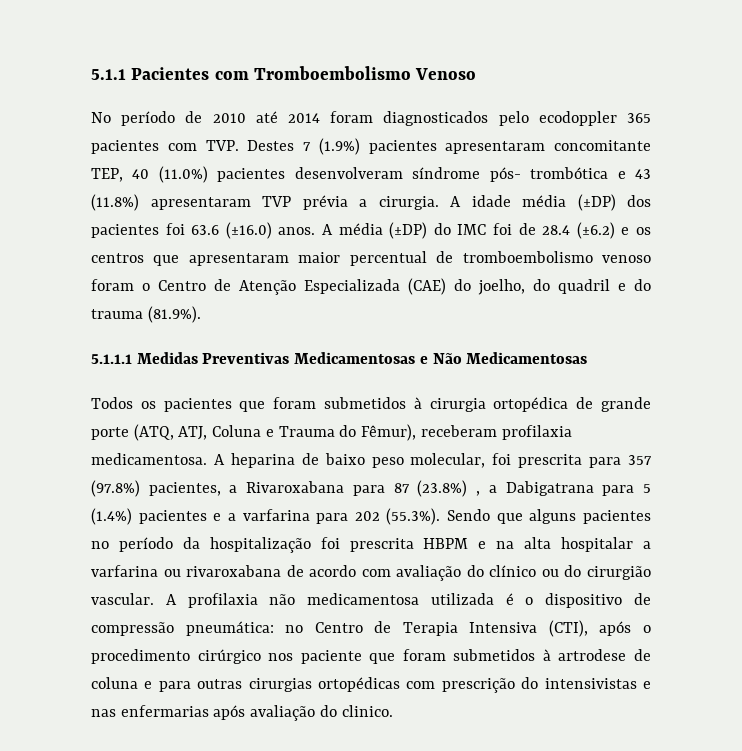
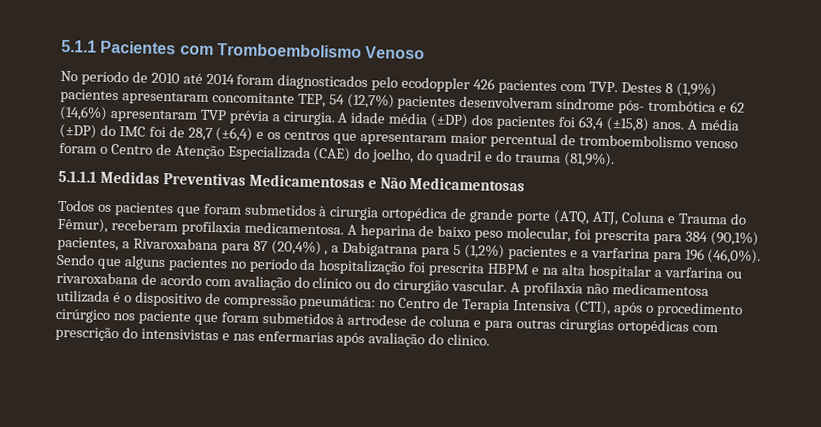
- No período de 2010 até 2014 foram diagnosticados pelo ecodoppler 365 pacientes com TVP. Destes 7 (1.9%) pacientes apresentaram concomitante TEP, 40 (11.0%) pacientes desenvolveram síndrome pós- trombótica e 43 (11.8%) apresentaram TVP prévia a cirurgia.
+ No período de 2010 até 2014 foram diagnosticados pelo ecodoppler 426 pacientes com TVP. Destes 8 (1,9%) pacientes apresentaram concomitante TEP, 54 (12,7%) pacientes desenvolveram síndrome pós- trombótica e 62 (14,6%) apresentaram TVP prévia a cirurgia.
- A idade média (±DP) dos pacientes foi 63.6 (±16.0) anos.
+ A idade média (±DP) dos pacientes foi 63,4 (±15,8) anos.
- A média (±DP) do IMC foi de 28.4 (±6.2) e os centros que apresentaram maior percentual de tromboembolismo venoso foram o Centro de Atenção Especializada (CAE) do joelho, do quadril e do trauma (81.9%).
+ A média (±DP) do IMC foi de 28,7 (±6,4) e os centros que apresentaram maior percentual de tromboembolismo venoso foram o Centro de Atenção Especializada (CAE) do joelho, do quadril e do trauma (81,9%).
- A heparina de baixo peso molecular, foi prescrita para 357 (97.8%) pacientes, a Rivaroxabana para 87 (23.8%) , a Dabigatrana para 5 (1.4%) pacientes e a varfarina para 202 (55.3%). Sendo que alguns pacientes no período da hospitalização foi prescrita HBPM e na alta hospitalar a varfarina ou rivaroxabana de acordo com avaliação do clínico ou do cirurgião vascular.
+ A heparina de baixo peso molecular, foi prescrita para 384 (90,1%) pacientes, a Rivaroxabana para 87 (20,4%) , a Dabigatrana para 5 (1,2%) pacientes e a varfarina para 196 (46,0%). Sendo que alguns pacientes no período da hospitalização foi prescrita HBPM e na alta hospitalar a varfarina ou rivaroxabana de acordo com avaliação do clínico ou do cirurgião vascular.

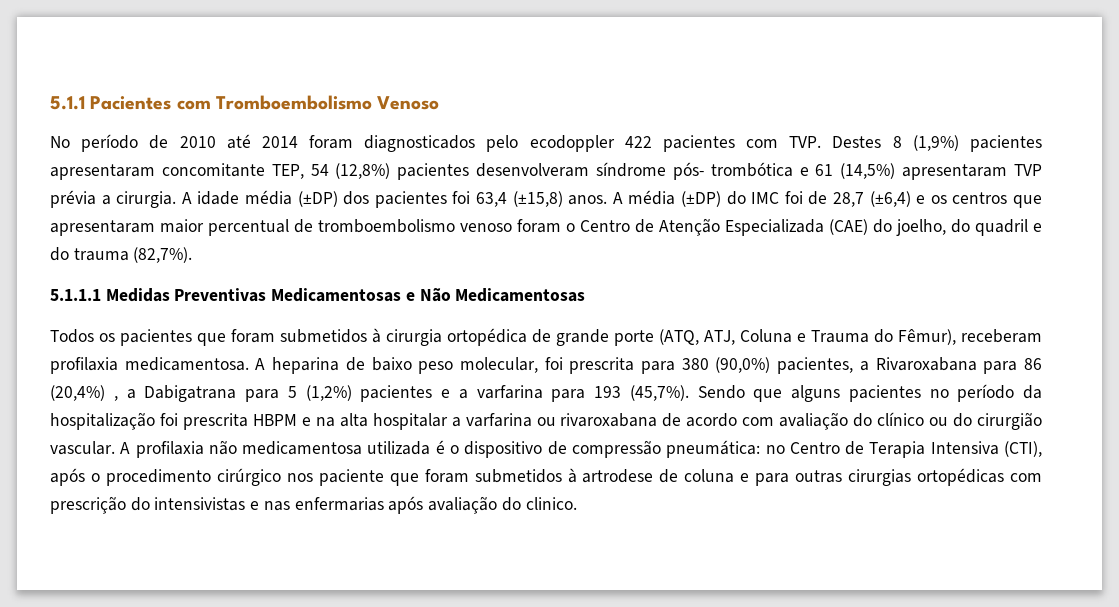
- No período de 2010 até 2014 foram diagnosticados pelo ecodoppler 426 pacientes com TVP. Destes 8 (1,9%) pacientes apresentaram concomitante TEP, 54 (12,7%) pacientes desenvolveram síndrome pós- trombótica e 62 (14,6%) apresentaram TVP prévia a cirurgia.
+ No período de 2010 até 2014 foram diagnosticados pelo ecodoppler 422 pacientes com TVP. Destes 8 (1,9%) pacientes apresentaram concomitante TEP, 54 (12,8%) pacientes desenvolveram síndrome pós- trombótica e 61 (14,5%) apresentaram TVP prévia a cirurgia.
- A média (±DP) do IMC foi de 28,7 (±6,4) e os centros que apresentaram maior percentual de tromboembolismo venoso foram o Centro de Atenção Especializada (CAE) do joelho, do quadril e do trauma (81,9%).
+ A média (±DP) do IMC foi de 28,7 (±6,4) e os centros que apresentaram maior percentual de tromboembolismo venoso foram o Centro de Atenção Especializada (CAE) do joelho, do quadril e do trauma (82,7%).
- A heparina de baixo peso molecular, foi prescrita para 384 (90,1%) pacientes, a Rivaroxabana para 87 (20,4%) , a Dabigatrana para 5 (1,2%) pacientes e a varfarina para 196 (46,0%).
+ A heparina de baixo peso molecular, foi prescrita para 380 (90,0%) pacientes, a Rivaroxabana para 86 (20,4%) , a Dabigatrana para 5 (1,2%) pacientes e a varfarina para 193 (45,7%).

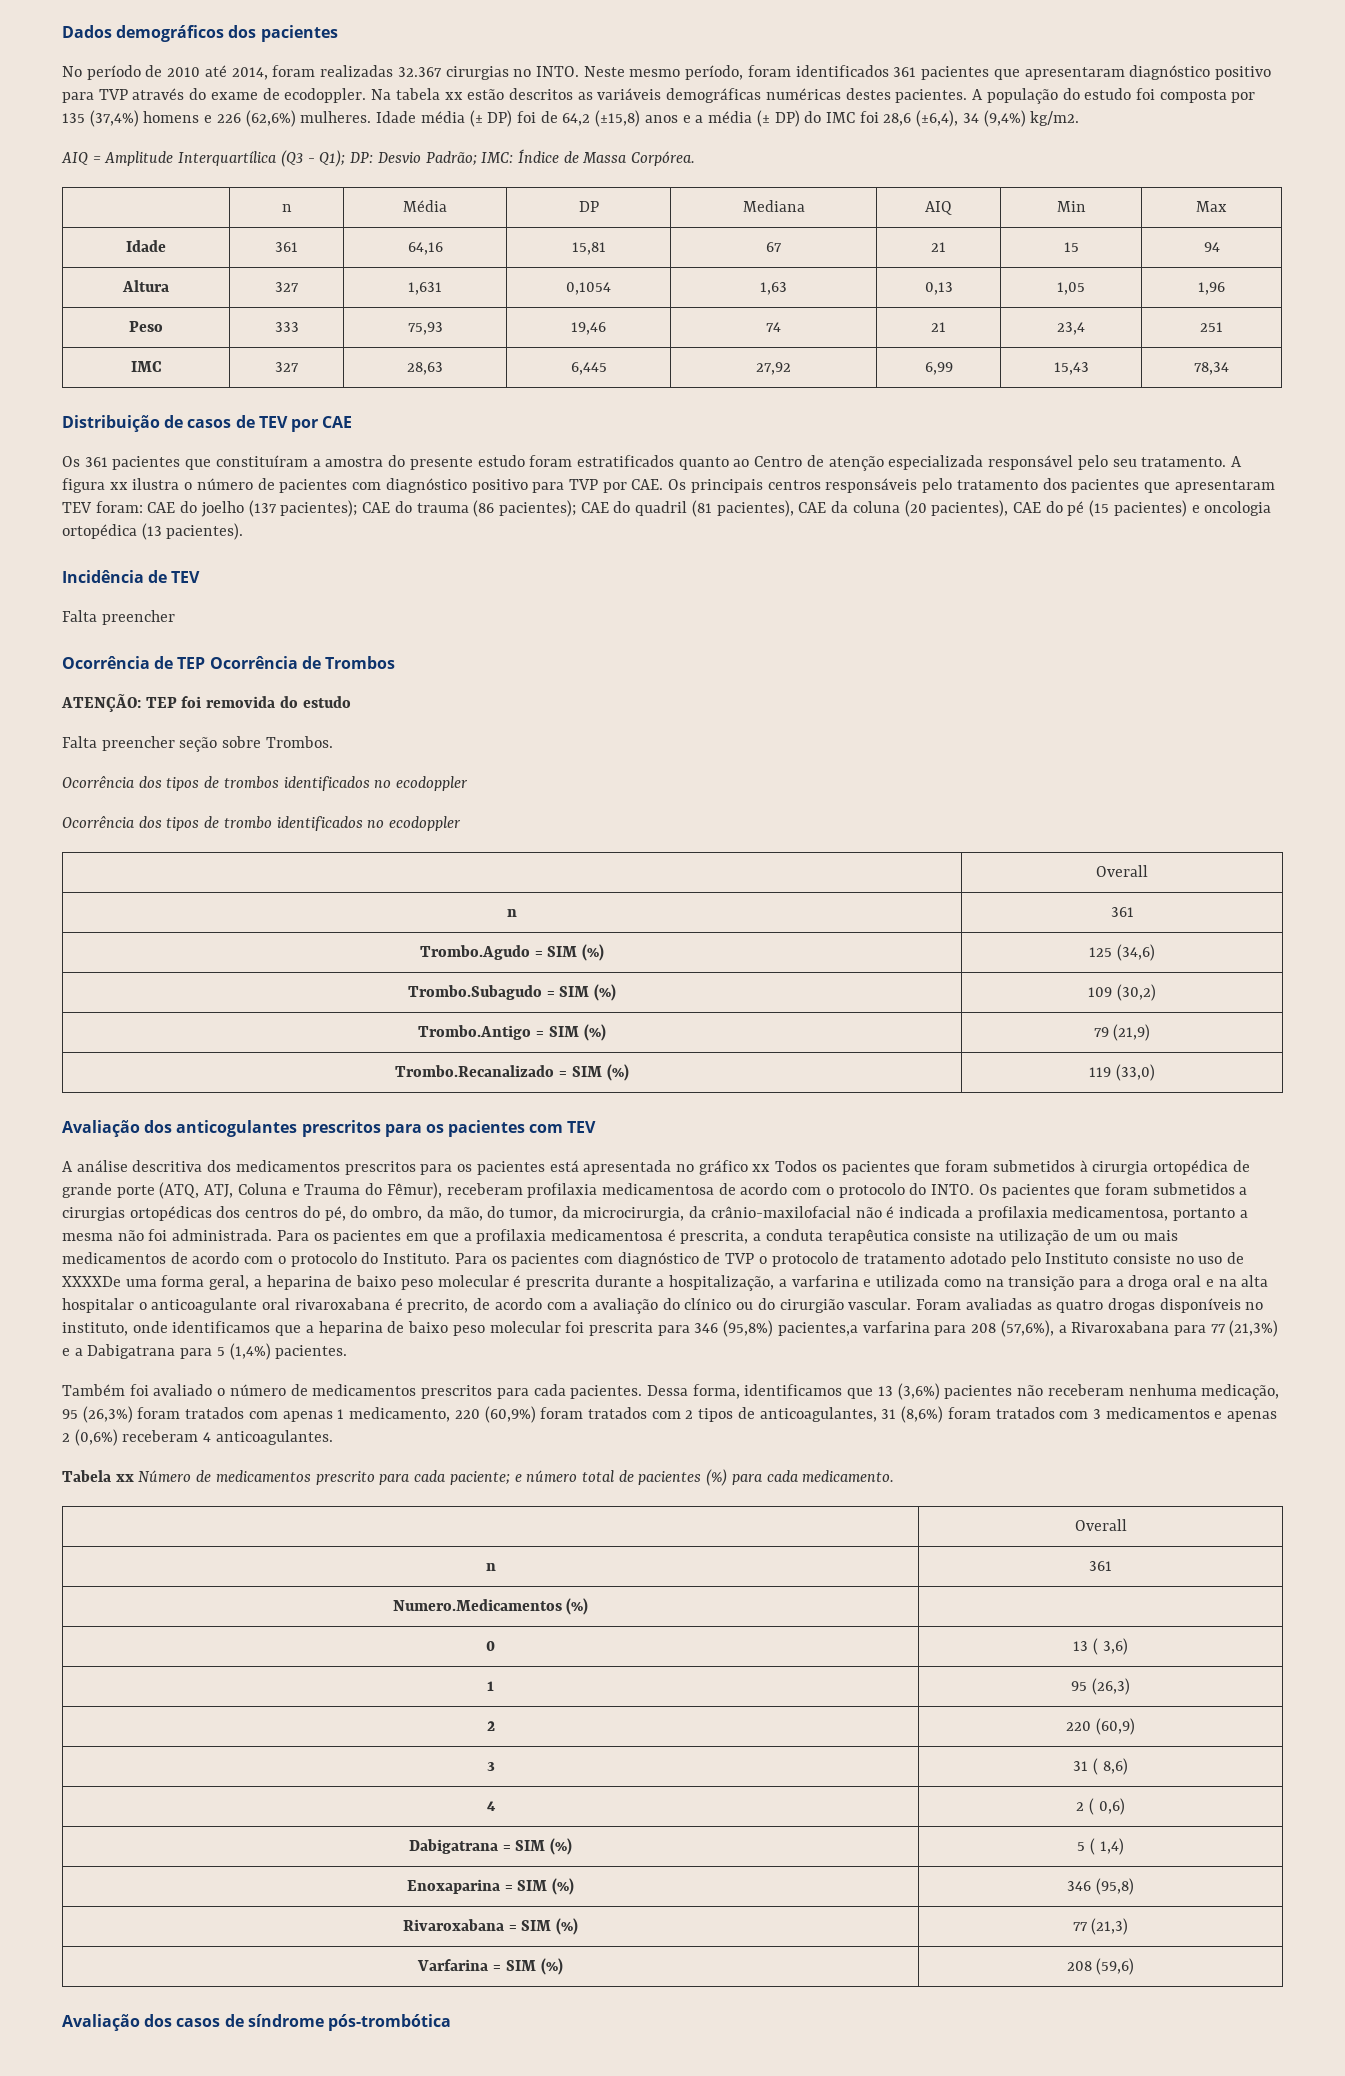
- 5.1.1 Pacientes com Tromboembolismo Venoso
+ Dados demográficos dos pacientes
- No período de 2010 até 2014 foram diagnosticados pelo ecodoppler 422 pacientes com TVP. Destes 8 (1,9%) pacientes apresentaram concomitante TEP, 54 (12,8%) pacientes desenvolveram síndrome pós- trombótica e 61 (14,5%) apresentaram TVP prévia a cirurgia. A idade média (±DP) dos pacientes foi 63,4 (±15,8) anos. A média (±DP) do IMC foi de 28,7 (±6,4) e os centros que apresentaram maior percentual de tromboembolismo venoso foram o Centro de Atenção Especializada (CAE) do joelho, do quadril e do trauma (82,7%).
- 5.1.1.1 Medidas Preventivas Medicamentosas e Não Medicamentosas
- Todos os pacientes que foram submetidos à cirurgia ortopédica de grande porte (ATQ, ATJ, Coluna e Trauma do Fêmur), receberam profilaxia medicamentosa. A heparina de baixo peso molecular, foi prescrita para 380 (90,0%) pacientes, a Rivaroxabana para 86 (20,4%) , a Dabigatrana para 5 (1,2%) pacientes e a varfarina para 193 (45,7%). Sendo que alguns pacientes no período da hospitalização foi prescrita HBPM e na alta hospitalar a varfarina ou rivaroxabana de acordo com avaliação do clínico ou do cirurgião vascular.
+ No período de 2010 até 2014, foram realizadas 32.367 cirurgias no INTO. Neste mesmo período, foram identificados 361 pacientes que apresentaram diagnóstico positivo para TVP através do exame de ecodoppler. Na tabela xx estão descritos as variáveis demográficas numéricas destes pacientes. A população do estudo foi composta por 135 (37,4%) homens e 226 (62,6%) mulheres. Idade média (± DP) foi de 64,2 (±15,8) anos e a média (± DP) do IMC foi 28,6 (±6,4), 34 (9,4%) kg/m2.
+ AIQ = Amplitude Interquartílica (Q3 - Q1); DP: Desvio Padrão; IMC: Índice de Massa Corpórea.
+ | n | Média | DP | Mediana | AIQ | Min | Max
+ Idade | 361 | 64,16 | 15,81 | 67 | 21 | 15 | 94
+ Altura | 327 | 1,631 | 0,1054 | 1,63 | 0,13 | 1,05 | 1,96
+ Peso | 333 | 75,93 | 19,46 | 74 | 21 | 23,4 | 251
+ IMC | 327 | 28,63 | 6,445 | 27,92 | 6,99 | 15,43 | 78,34
+ Distribuição de casos de TEV por CAE
+ Os 361 pacientes que constituíram a amostra do presente estudo foram estratificados quanto ao Centro de atenção especializada responsável pelo seu tratamento. A figura xx ilustra o número de pacientes com diagnóstico positivo para TVP por CAE. Os principais centros responsáveis pelo tratamento dos pacientes que apresentaram TEV foram: CAE do joelho (137 pacientes); CAE do trauma (86 pacientes); CAE do quadril (81 pacientes), CAE da coluna (20 pacientes), CAE do pé (15 pacientes) e oncologia ortopédica (13 pacientes).
+ Incidência de TEV
+ Falta preencher
+ Ocorrência de TEP Ocorrência de Trombos
+ ATENÇÃO: TEP foi removida do estudo
+ Falta preencher seção sobre Trombos.
+ Ocorrência dos tipos de trombos identificados no ecodoppler
+ Ocorrência dos tipos de trombo identificados no ecodoppler
+ | Overall
+ n | 361
+ Trombo.Agudo = SIM (%) | 125 (34,6)
+ Trombo.Subagudo = SIM (%) | 109 (30,2)
+ Trombo.Antigo = SIM (%) | 79 (21,9)
+ Trombo.Recanalizado = SIM (%) | 119 (33,0)
+ Avaliação dos anticogulantes prescritos para os pacientes com TEV
+ A análise descritiva dos medicamentos prescritos para os pacientes está apresentada no gráfico xx Todos os pacientes que foram submetidos à cirurgia ortopédica de grande porte (ATQ, ATJ, Coluna e Trauma do Fêmur), receberam profilaxia medicamentosa de acordo com o protocolo do INTO. Os pacientes que foram submetidos a cirurgias ortopédicas dos centros do pé, do ombro, da mão, do tumor, da microcirurgia, da crânio-maxilofacial não é indicada a profilaxia medicamentosa, portanto a mesma não foi administrada. Para os pacientes em que a profilaxia medicamentosa é prescrita, a conduta terapêutica consiste na utilização de um ou mais medicamentos de acordo com o protocolo do Instituto. Para os pacientes com diagnóstico de TVP o protocolo de tratamento adotado pelo Instituto consiste no uso de XXXXDe uma forma geral, a heparina de baixo peso molecular é prescrita durante a hospitalização, a varfarina e utilizada como na transição para a droga oral e na alta hospitalar o anticoagulante oral rivaroxabana é precrito, de acordo com a avaliação do clínico ou do cirurgião vascular.
- A profilaxia não medicamentosa utilizada é o dispositivo de compressão pneumática: no Centro de Terapia Intensiva (CTI), após o procedimento cirúrgico nos paciente que foram submetidos à artrodese de coluna e para outras cirurgias ortopédicas com prescrição do intensivistas e nas enfermarias após avaliação do clinico.
+ Foram avaliadas as quatro drogas disponíveis no instituto, onde identificamos que a heparina de baixo peso molecular foi prescrita para 346 (95,8%) pacientes,a varfarina para 208 (57,6%), a Rivaroxabana para 77 (21,3%) e a Dabigatrana para 5 (1,4%) pacientes.
+ Também foi avaliado o número de medicamentos prescritos para cada pacientes. Dessa forma, identificamos que 13 (3,6%) pacientes não receberam nenhuma medicação, 95 (26,3%) foram tratados com apenas 1 medicamento, 220 (60,9%) foram tratados com 2 tipos de anticoagulantes, 31 (8,6%) foram tratados com 3 medicamentos e apenas 2 (0,6%) receberam 4 anticoagulantes.
+ Tabela xx Número de medicamentos prescrito para cada paciente; e número total de pacientes (%) para cada medicamento.
+ | Overall
+ n | 361
+ Numero.Medicamentos (%) |
+ 0 | 13 ( 3,6)
+ 1 | 95 (26,3)
+ 2 | 220 (60,9)
+ 3 | 31 ( 8,6)
+ 4 | 2 ( 0,6)
+ Dabigatrana = SIM (%) | 5 ( 1,4)
+ Enoxaparina = SIM (%) | 346 (95,8)
+ Rivaroxabana = SIM (%) | 77 (21,3)
+ Varfarina = SIM (%) | 208 (59,6)
+ Avaliação dos casos de síndrome pós-trombótica

